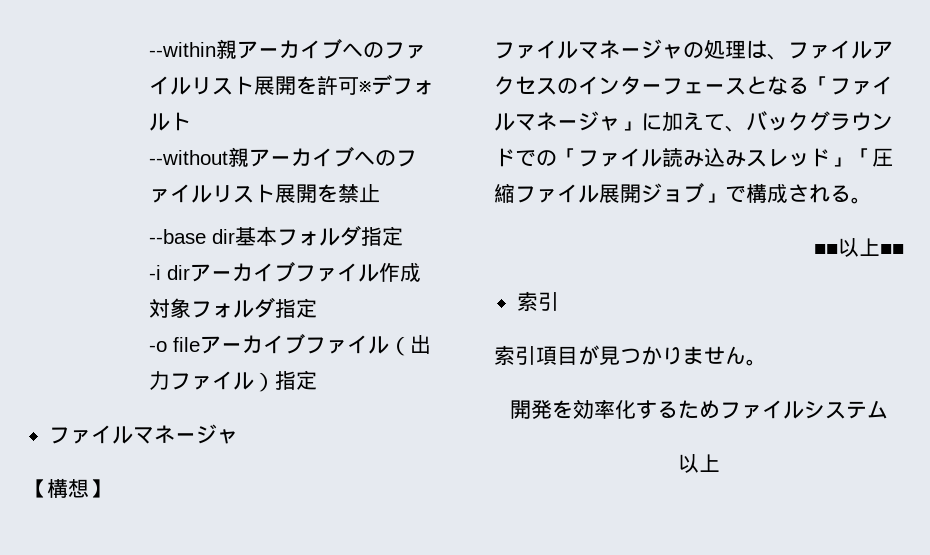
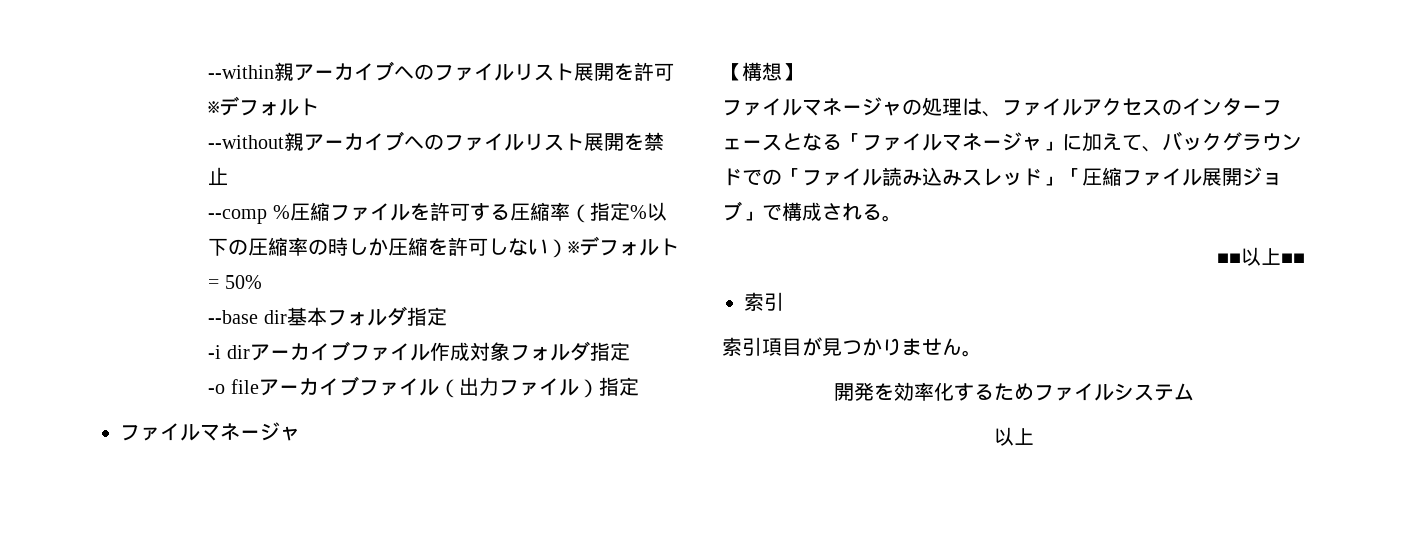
+ --comp %圧縮ファイルを許可する圧縮率（指定%以下の圧縮率の時しか圧縮を許可しない）※デフォルト= 50%

